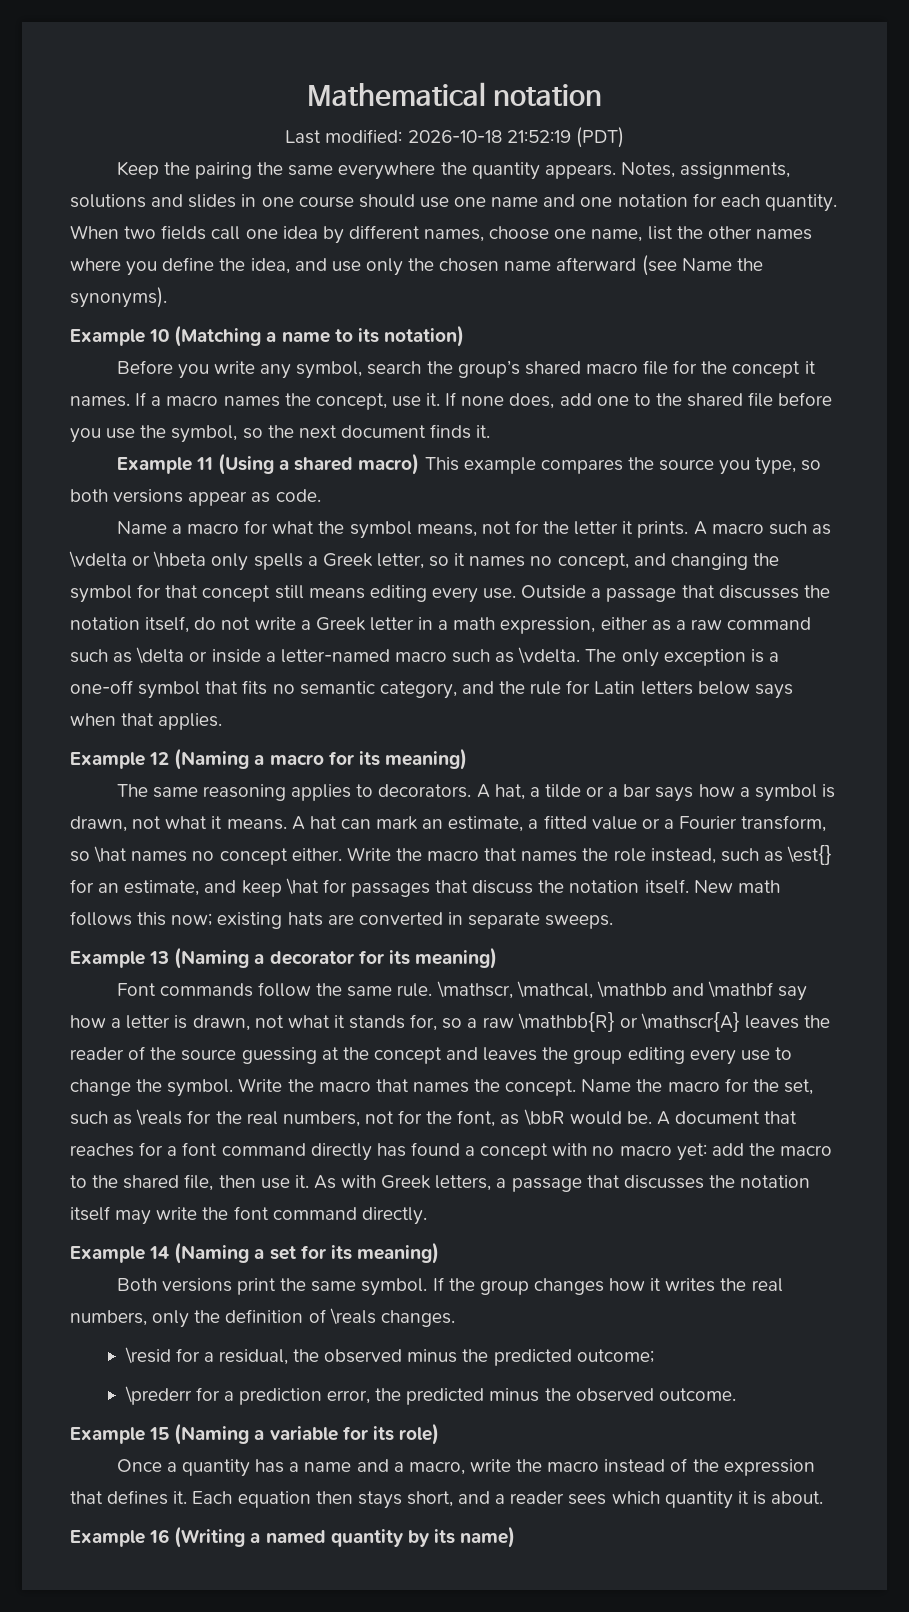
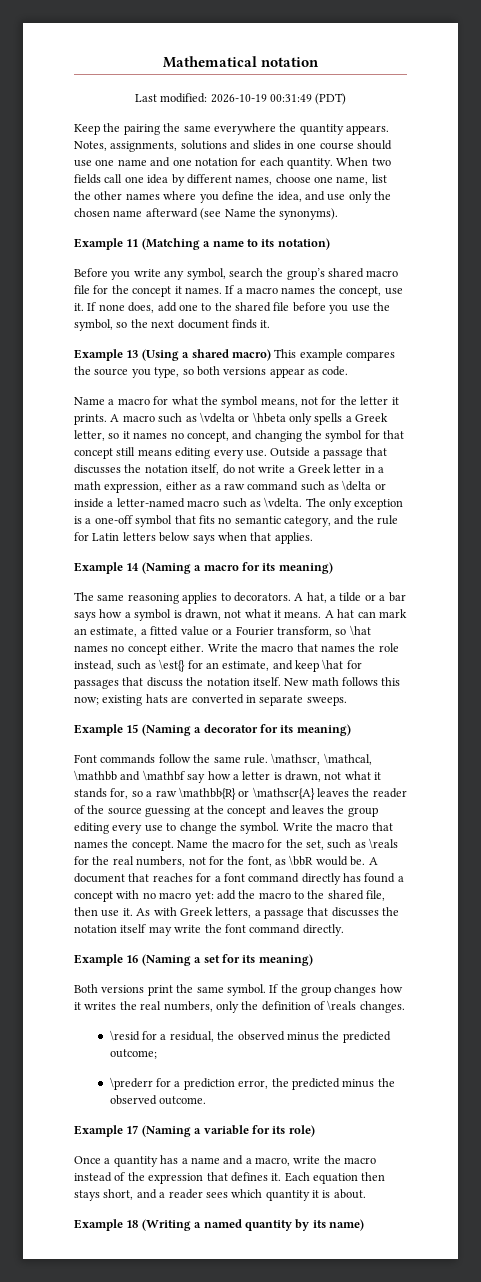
- Last modified: 2026-10-18 21:52:19 (PDT)
+ Last modified: 2026-10-19 00:31:49 (PDT)
- Example 10 (Matching a name to its notation)
+ Example 11 (Matching a name to its notation)
- Example 11 (Using a shared macro) This example compares the source you type, so both versions appear as code.
+ Example 13 (Using a shared macro) This example compares the source you type, so both versions appear as code.
- Example 12 (Naming a macro for its meaning)
+ Example 14 (Naming a macro for its meaning)
- Example 13 (Naming a decorator for its meaning)
+ Example 15 (Naming a decorator for its meaning)
- Example 14 (Naming a set for its meaning)
+ Example 16 (Naming a set for its meaning)
- Example 15 (Naming a variable for its role)
+ Example 17 (Naming a variable for its role)
- Example 16 (Writing a named quantity by its name)
+ Example 18 (Writing a named quantity by its name)

